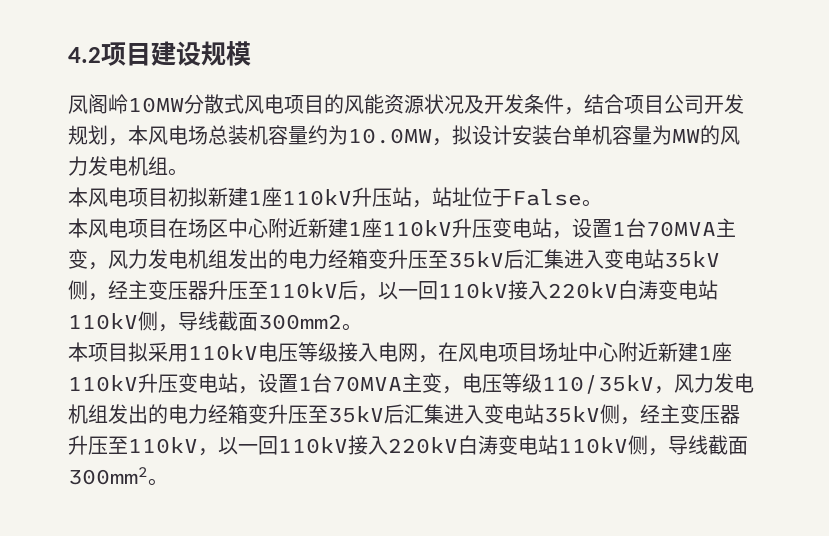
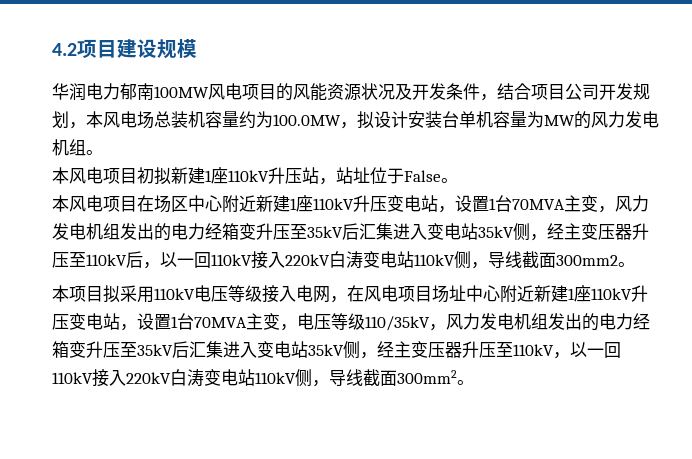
- 凤阁岭10MW分散式风电项目的风能资源状况及开发条件，结合项目公司开发规划，本风电场总装机容量约为10.0MW，拟设计安装台单机容量为MW的风力发电机组。
+ 华润电力郁南100MW风电项目的风能资源状况及开发条件，结合项目公司开发规划，本风电场总装机容量约为100.0MW，拟设计安装台单机容量为MW的风力发电机组。

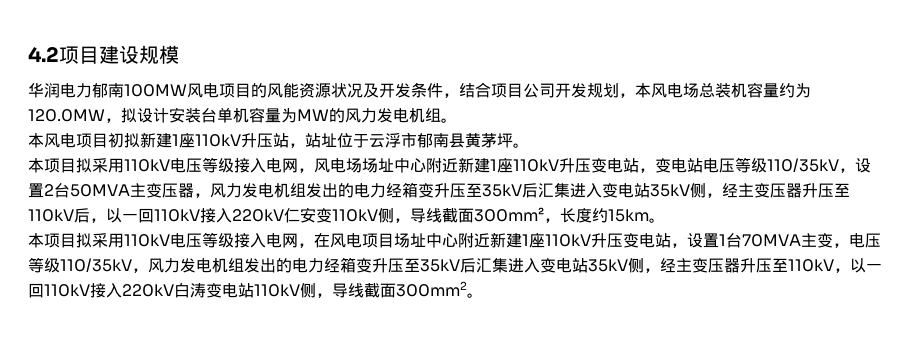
- 华润电力郁南100MW风电项目的风能资源状况及开发条件，结合项目公司开发规划，本风电场总装机容量约为100.0MW，拟设计安装台单机容量为MW的风力发电机组。
+ 华润电力郁南100MW风电项目的风能资源状况及开发条件，结合项目公司开发规划，本风电场总装机容量约为120.0MW，拟设计安装台单机容量为MW的风力发电机组。
- 本风电项目初拟新建1座110kV升压站，站址位于False。
- 本风电项目在场区中心附近新建1座110kV升压变电站，设置1台70MVA主变，风力发电机组发出的电力经箱变升压至35kV后汇集进入变电站35kV侧，经主变压器升压至110kV后，以一回110kV接入220kV白涛变电站110kV侧，导线截面300mm2。
+ 本风电项目初拟新建1座110kV升压站，站址位于云浮市郁南县黄茅坪。
+ 本项目拟采用110kV电压等级接入电网，风电场场址中心附近新建1座110kV升压变电站，变电站电压等级110/35kV，设置2台50MVA主变压器，风力发电机组发出的电力经箱变升压至35kV后汇集进入变电站35kV侧，经主变压器升压至110kV后，以一回110kV接入220kV仁安变110kV侧，导线截面300mm²，长度约15km。

